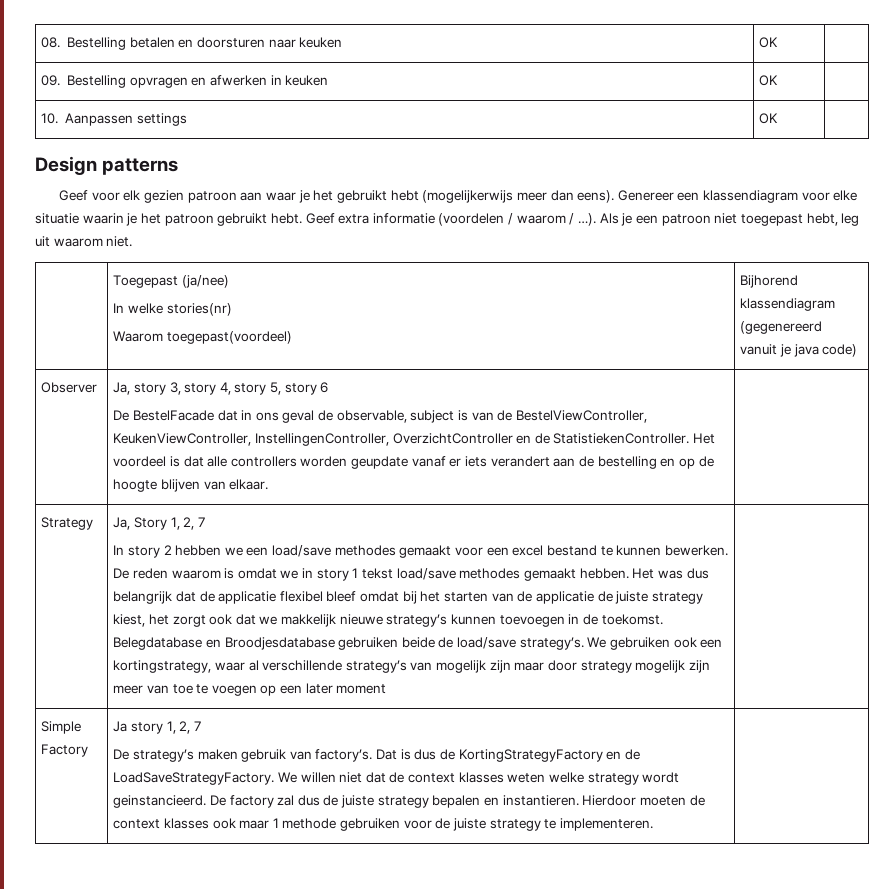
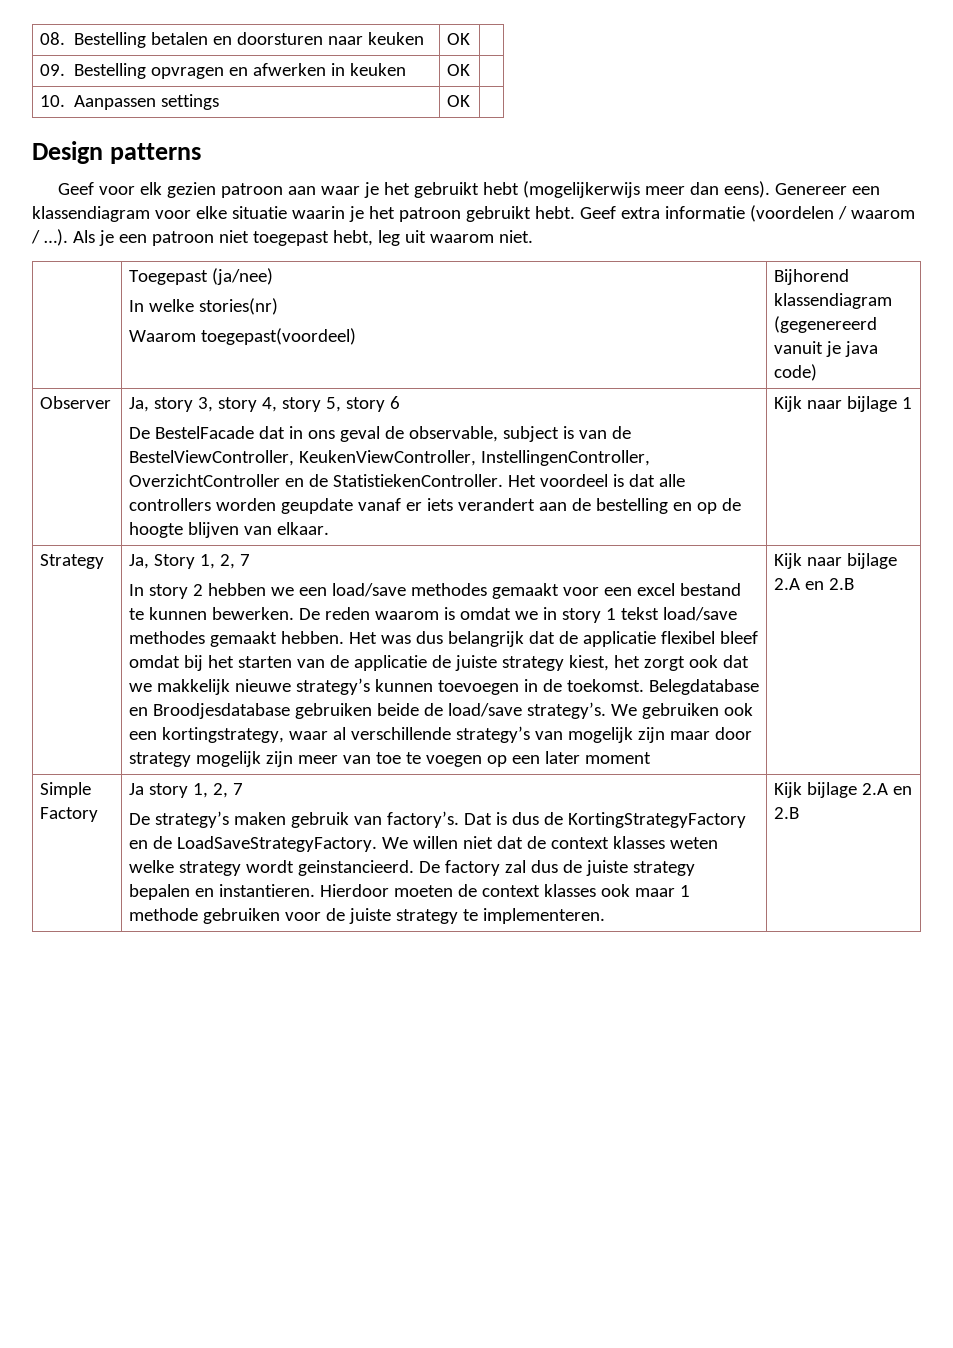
+ Kijk naar bijlage 1
+ Kijk naar bijlage 2.A en 2.B
+ Kijk bijlage 2.A en 2.B

